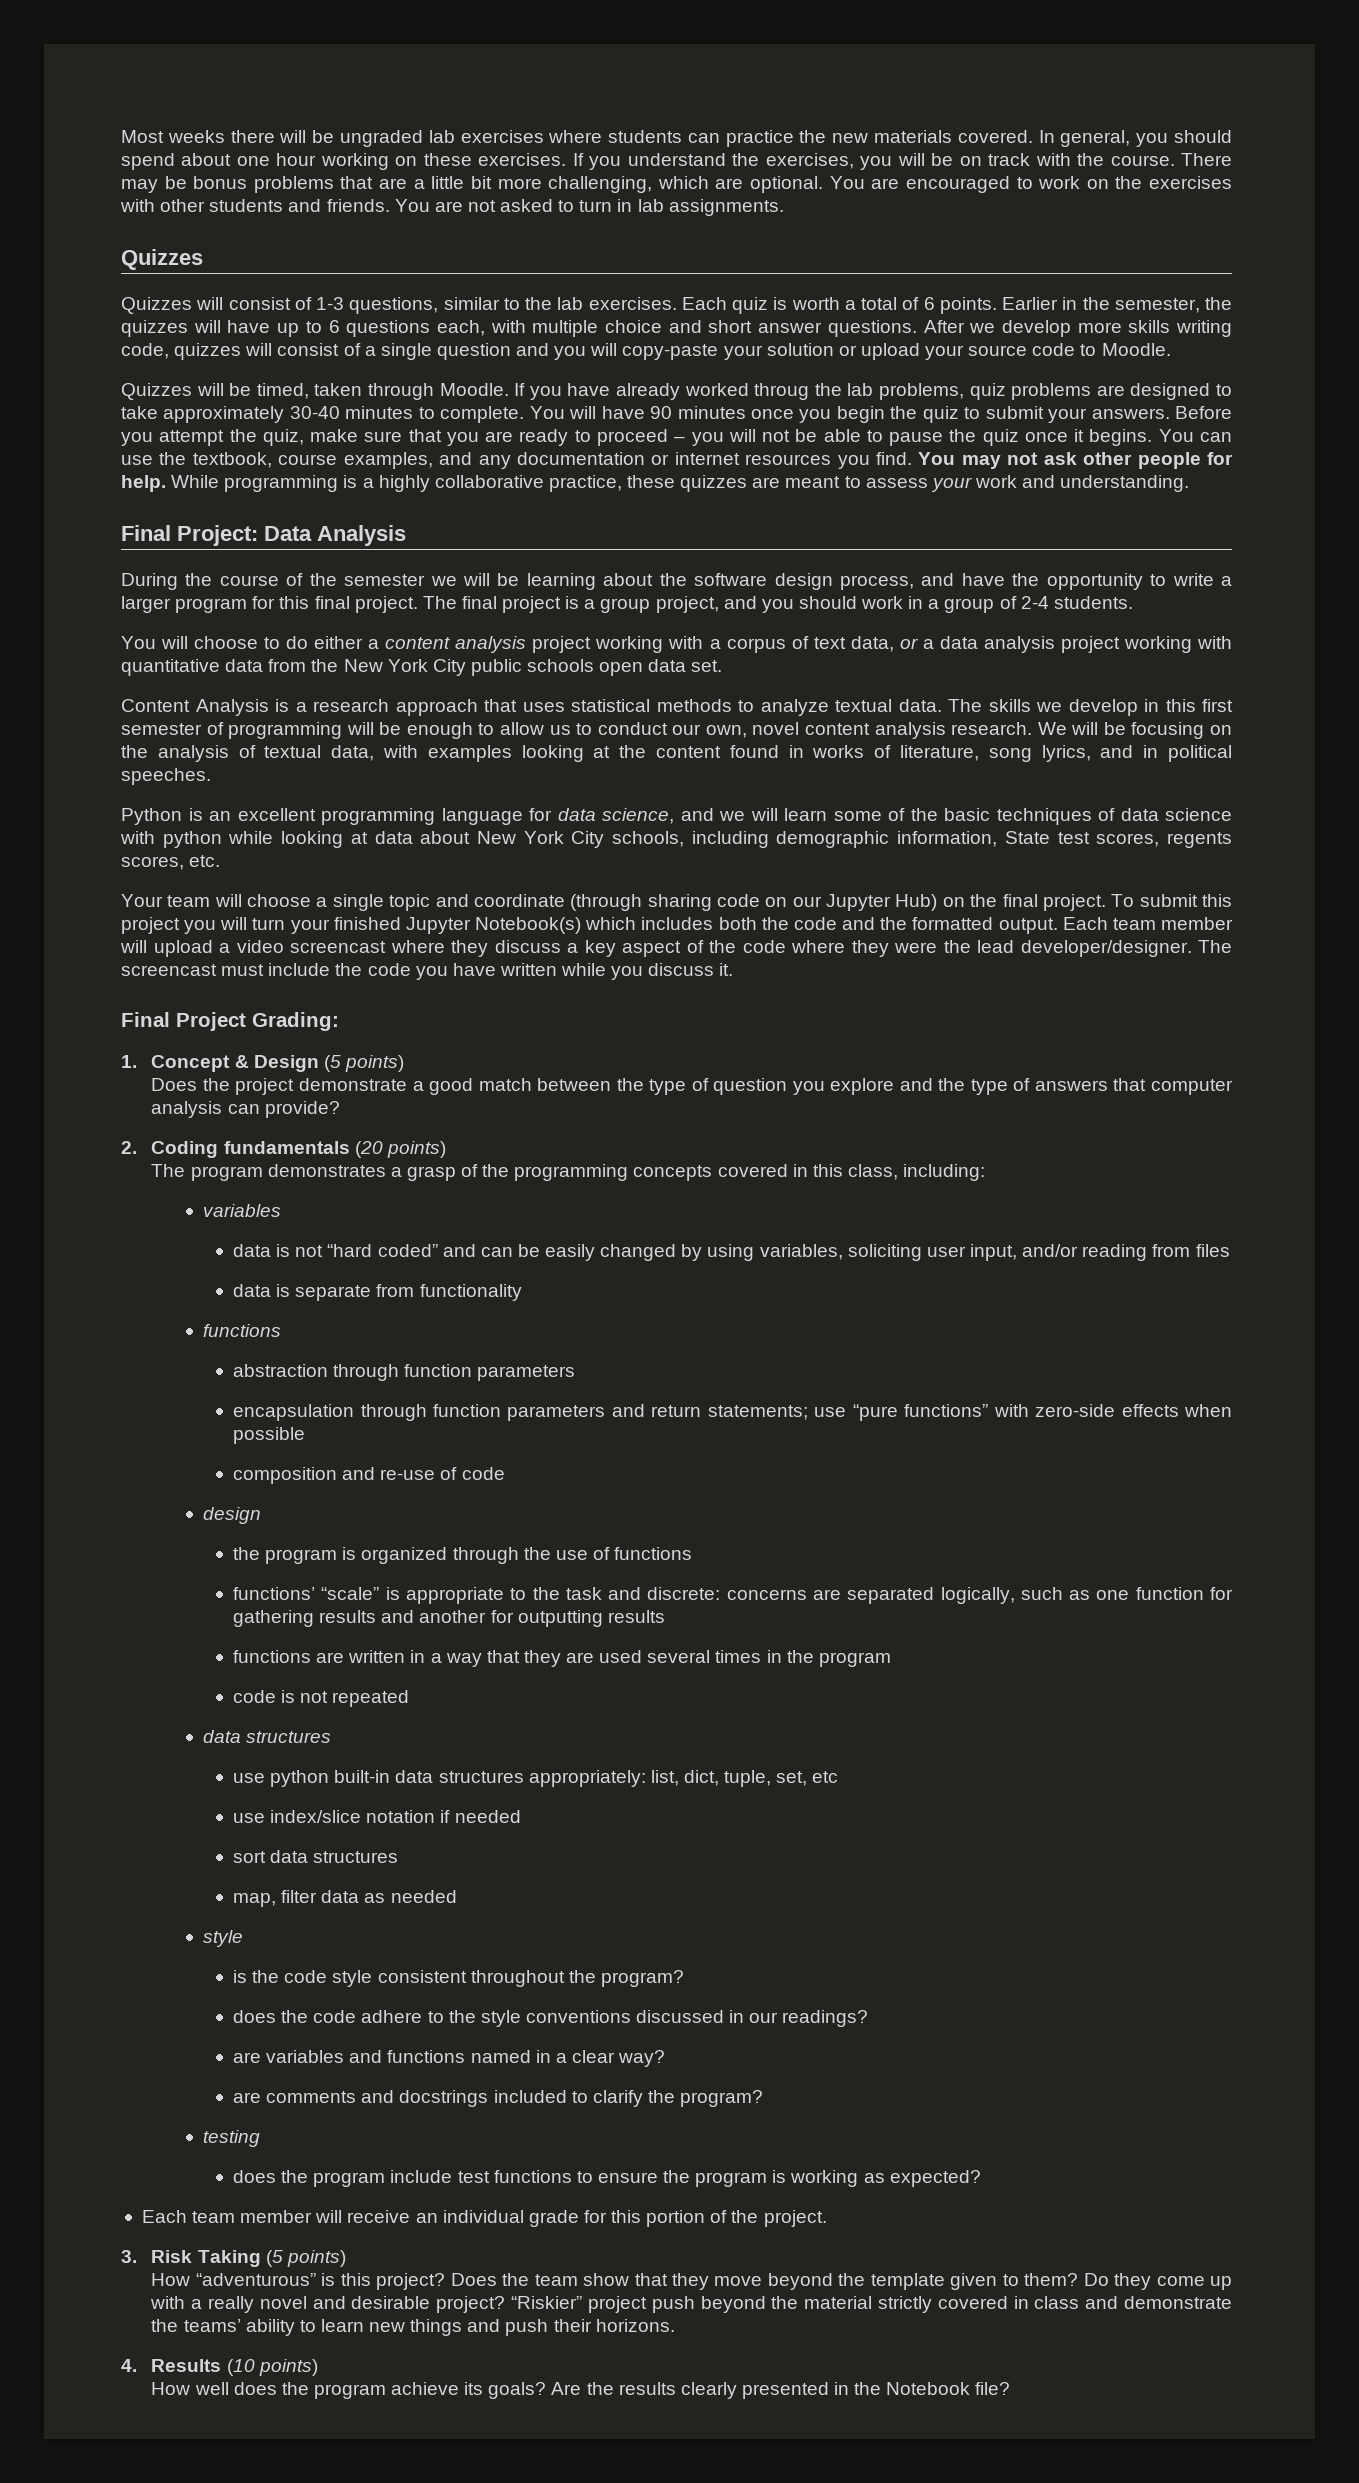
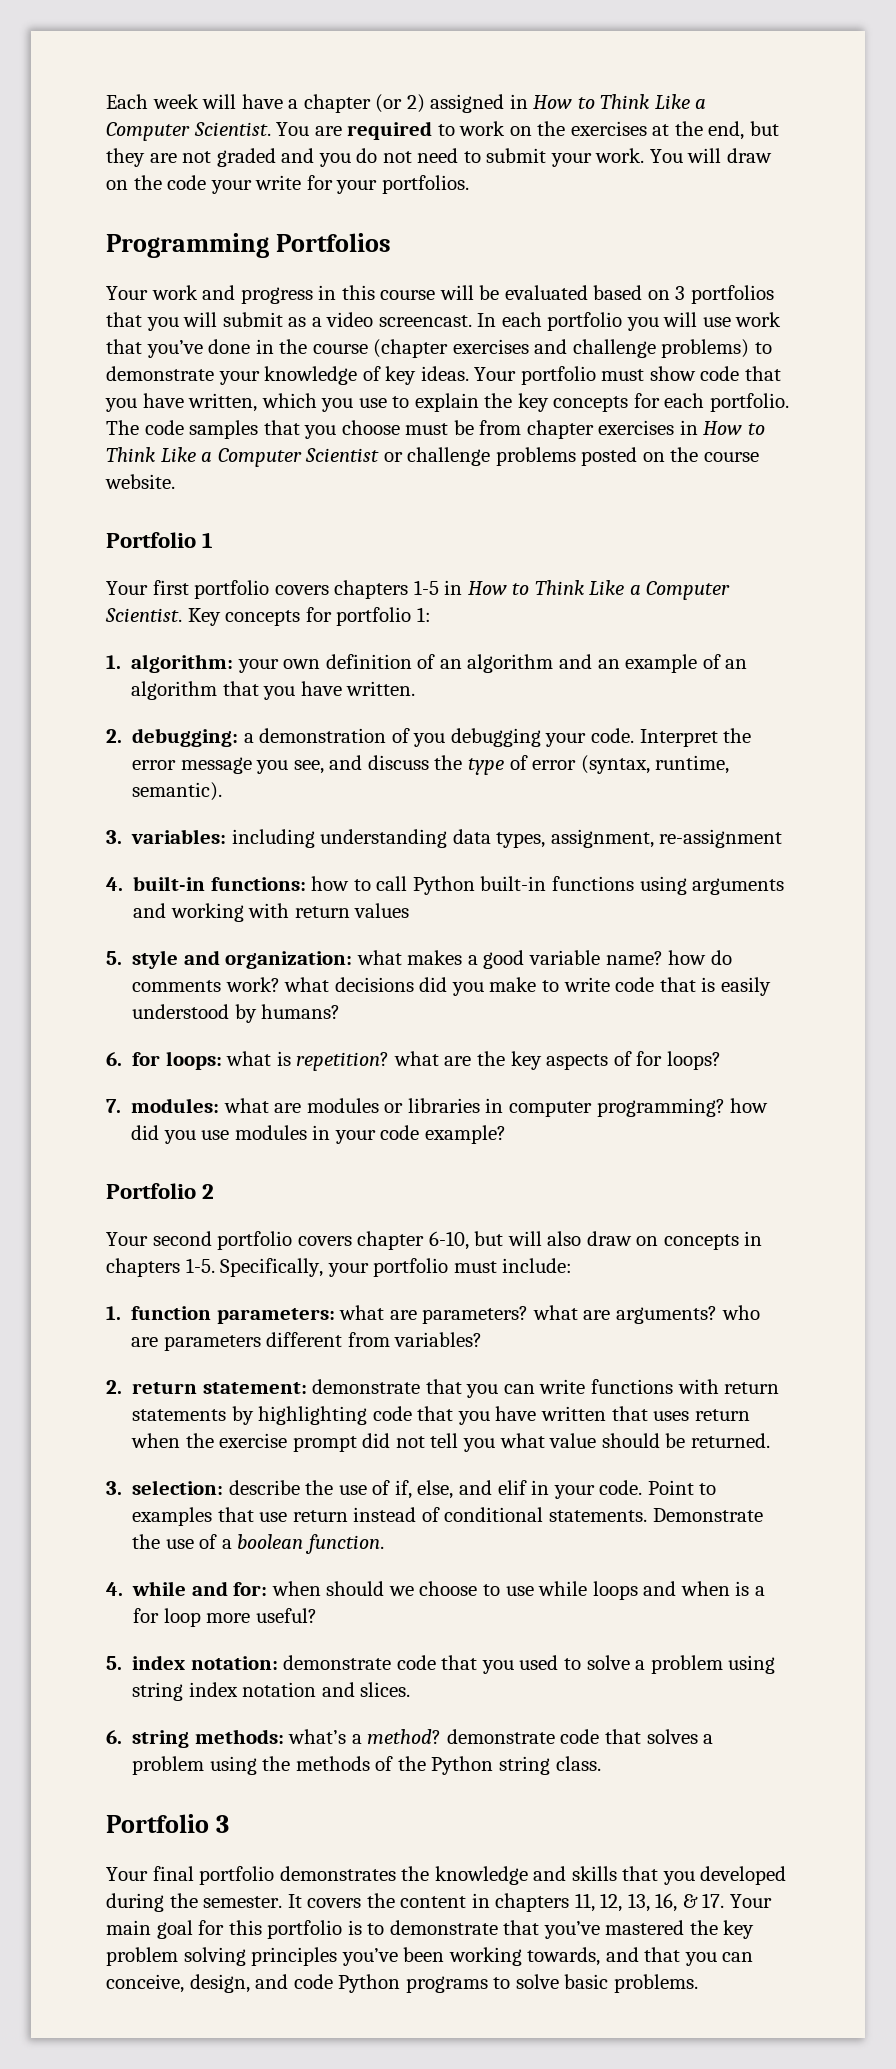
- Most weeks there will be ungraded lab exercises where students can practice the new materials covered. In general, you should spend about one hour working on these exercises. If you understand the exercises, you will be on track with the course. There may be bonus problems that are a little bit more challenging, which are optional. You are encouraged to work on the exercises with other students and friends. You are not asked to turn in lab assignments.
- Quizzes
- Quizzes will consist of 1-3 questions, similar to the lab exercises. Each quiz is worth a total of 6 points. Earlier in the semester, the quizzes will have up to 6 questions each, with multiple choice and short answer questions. After we develop more skills writing code, quizzes will consist of a single question and you will copy-paste your solution or upload your source code to Moodle.
- Quizzes will be timed, taken through Moodle. If you have already worked throug the lab problems, quiz problems are designed to take approximately 30-40 minutes to complete. You will have 90 minutes once you begin the quiz to submit your answers. Before you attempt the quiz, make sure that you are ready to proceed – you will not be able to pause the quiz once it begins. You can use the textbook, course examples, and any documentation or internet resources you find. You may not ask other people for help. While programming is a highly collaborative practice, these quizzes are meant to assess your work and understanding.
- Final Project: Data Analysis
- During the course of the semester we will be learning about the software design process, and have the opportunity to write a larger program for this final project. The final project is a group project, and you should work in a group of 2-4 students.
- You will choose to do either a content analysis project working with a corpus of text data, or a data analysis project working with quantitative data from the New York City public schools open data set.
- Content Analysis is a research approach that uses statistical methods to analyze textual data. The skills we develop in this first semester of programming will be enough to allow us to conduct our own, novel content analysis research. We will be focusing on the analysis of textual data, with examples looking at the content found in works of literature, song lyrics, and in political speeches.
- Python is an excellent programming language for data science, and we will learn some of the basic techniques of data science with python while looking at data about New York City schools, including demographic information, State test scores, regents scores, etc.
- Your team will choose a single topic and coordinate (through sharing code on our Jupyter Hub) on the final project. To submit this project you will turn your finished Jupyter Notebook(s) which includes both the code and the formatted output. Each team member will upload a video screencast where they discuss a key aspect of the code where they were the lead developer/designer. The screencast must include the code you have written while you discuss it.
- Final Project Grading:
- 1. Concept & Design (5 points)
- Does the project demonstrate a good match between the type of question you explore and the type of answers that computer analysis can provide?
- 2. Coding fundamentals (20 points)
- The program demonstrates a grasp of the programming concepts covered in this class, including:
- variables
- data is not “hard coded” and can be easily changed by using variables, soliciting user input, and/or reading from files
- data is separate from functionality
- functions
- abstraction through function parameters
- encapsulation through function parameters and return statements; use “pure functions” with zero-side effects when possible
- composition and re-use of code
- design
- the program is organized through the use of functions
- functions’ “scale” is appropriate to the task and discrete: concerns are separated logically, such as one function for gathering results and another for outputting results
- functions are written in a way that they are used several times in the program
- code is not repeated
- data structures
- use python built-in data structures appropriately: list, dict, tuple, set, etc
- use index/slice notation if needed
- sort data structures
- map, filter data as needed
- style
- is the code style consistent throughout the program?
- does the code adhere to the style conventions discussed in our readings?
- are variables and functions named in a clear way?
- are comments and docstrings included to clarify the program?
- testing
- does the program include test functions to ensure the program is working as expected?
- Each team member will receive an individual grade for this portion of the project.
- 3. Risk Taking (5 points)
- How “adventurous” is this project? Does the team show that they move beyond the template given to them? Do they come up with a really novel and desirable project? “Riskier” project push beyond the material strictly covered in class and demonstrate the teams’ ability to learn new things and push their horizons.
- 4. Results (10 points)
- How well does the program achieve its goals? Are the results clearly presented in the Notebook file?
+ Each week will have a chapter (or 2) assigned in How to Think Like a Computer Scientist. You are required to work on the exercises at the end, but they are not graded and you do not need to submit your work. You will draw on the code your write for your portfolios.
+ Programming Portfolios
+ Your work and progress in this course will be evaluated based on 3 portfolios that you will submit as a video screencast. In each portfolio you will use work that you’ve done in the course (chapter exercises and challenge problems) to demonstrate your knowledge of key ideas. Your portfolio must show code that you have written, which you use to explain the key concepts for each portfolio. The code samples that you choose must be from chapter exercises in How to Think Like a Computer Scientist or challenge problems posted on the course website.
+ Portfolio 1
+ Your first portfolio covers chapters 1-5 in How to Think Like a Computer Scientist. Key concepts for portfolio 1:
+ 1. algorithm: your own definition of an algorithm and an example of an algorithm that you have written.
+ 2. debugging: a demonstration of you debugging your code. Interpret the error message you see, and discuss the type of error (syntax, runtime, semantic).
+ 3. variables: including understanding data types, assignment, re-assignment
+ 4. built-in functions: how to call Python built-in functions using arguments and working with return values
+ 5. style and organization: what makes a good variable name? how do comments work? what decisions did you make to write code that is easily understood by humans?
+ 6. for loops: what is repetition? what are the key aspects of for loops?
+ 7. modules: what are modules or libraries in computer programming? how did you use modules in your code example?
+ Portfolio 2
+ Your second portfolio covers chapter 6-10, but will also draw on concepts in chapters 1-5. Specifically, your portfolio must include:
+ 1. function parameters: what are parameters? what are arguments? who are parameters different from variables?
+ 2. return statement: demonstrate that you can write functions with return statements by highlighting code that you have written that uses return when the exercise prompt did not tell you what value should be returned.
+ 3. selection: describe the use of if, else, and elif in your code. Point to examples that use return instead of conditional statements. Demonstrate the use of a boolean function.
+ 4. while and for: when should we choose to use while loops and when is a for loop more useful?
+ 5. index notation: demonstrate code that you used to solve a problem using string index notation and slices.
+ 6. string methods: what’s a method? demonstrate code that solves a problem using the methods of the Python string class.
+ Portfolio 3
+ Your final portfolio demonstrates the knowledge and skills that you developed during the semester. It covers the content in chapters 11, 12, 13, 16, & 17. Your main goal for this portfolio is to demonstrate that you’ve mastered the key problem solving principles you’ve been working towards, and that you can conceive, design, and code Python programs to solve basic problems.

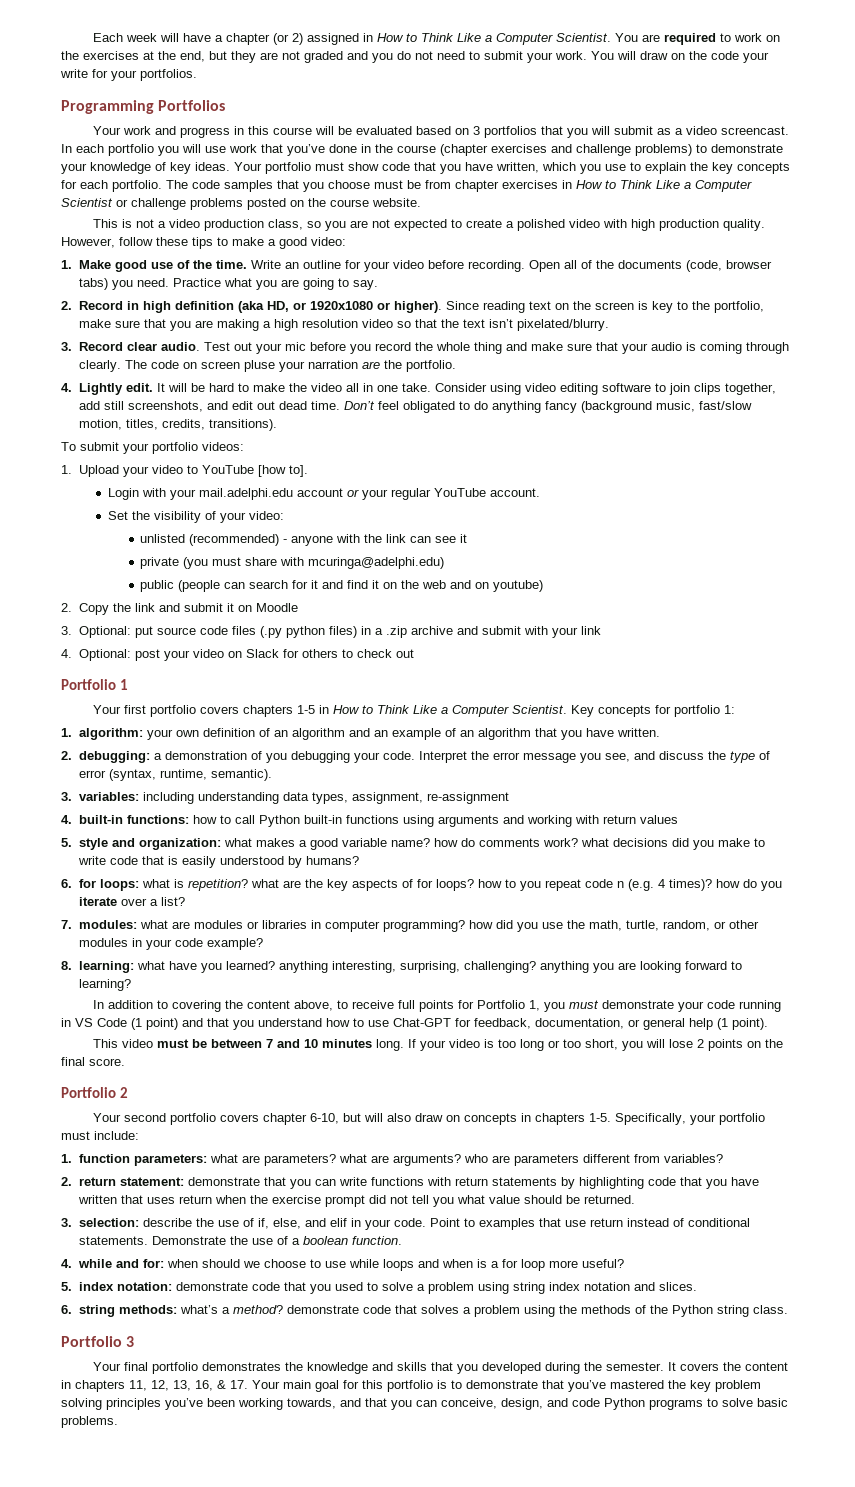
+ This is not a video production class, so you are not expected to create a polished video with high production quality. However, follow these tips to make a good video:
+ 1. Make good use of the time. Write an outline for your video before recording. Open all of the documents (code, browser tabs) you need. Practice what you are going to say.
+ 2. Record in high definition (aka HD, or 1920x1080 or higher). Since reading text on the screen is key to the portfolio, make sure that you are making a high resolution video so that the text isn’t pixelated/blurry.
+ 3. Record clear audio. Test out your mic before you record the whole thing and make sure that your audio is coming through clearly. The code on screen pluse your narration are the portfolio.
+ 4. Lightly edit. It will be hard to make the video all in one take. Consider using video editing software to join clips together, add still screenshots, and edit out dead time. Don’t feel obligated to do anything fancy (background music, fast/slow motion, titles, credits, transitions).
+ To submit your portfolio videos:
+ 1. Upload your video to YouTube [how to].
+ Login with your mail.adelphi.edu account or your regular YouTube account.
+ Set the visibility of your video:
+ unlisted (recommended) - anyone with the link can see it
+ private (you must share with mcuringa@adelphi.edu)
+ public (people can search for it and find it on the web and on youtube)
+ 2. Copy the link and submit it on Moodle
+ 3. Optional: put source code files (.py python files) in a .zip archive and submit with your link
+ 4. Optional: post your video on Slack for others to check out
- 6. for loops: what is repetition? what are the key aspects of for loops?
+ 6. for loops: what is repetition? what are the key aspects of for loops? how to you repeat code n (e.g. 4 times)? how do you iterate over a list?
- 7. modules: what are modules or libraries in computer programming? how did you use modules in your code example?
+ 7. modules: what are modules or libraries in computer programming? how did you use the math, turtle, random, or other modules in your code example?
+ 8. learning: what have you learned? anything interesting, surprising, challenging? anything you are looking forward to learning?
+ In addition to covering the content above, to receive full points for Portfolio 1, you must demonstrate your code running in VS Code (1 point) and that you understand how to use Chat-GPT for feedback, documentation, or general help (1 point).
+ This video must be between 7 and 10 minutes long. If your video is too long or too short, you will lose 2 points on the final score.

